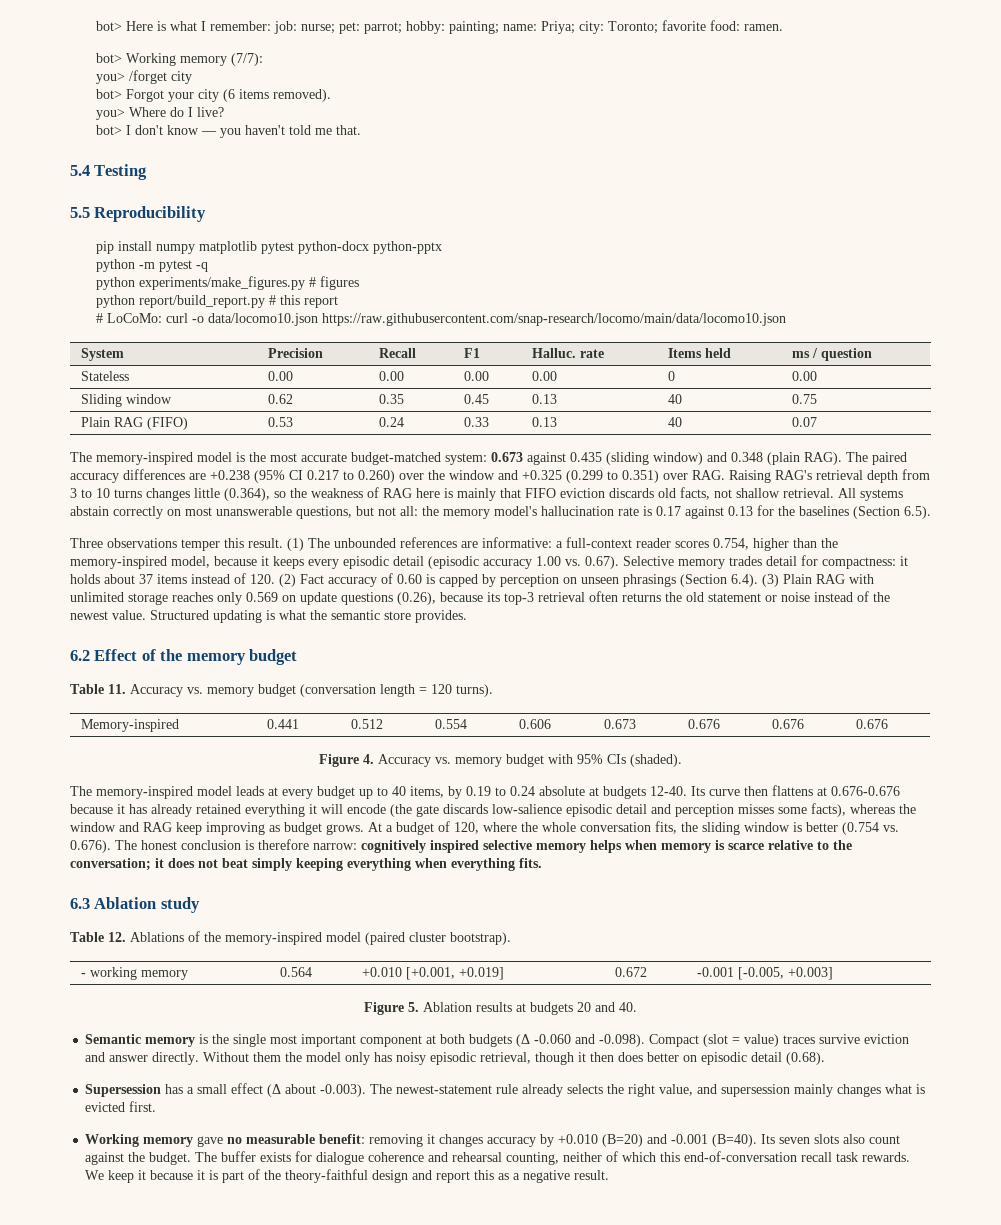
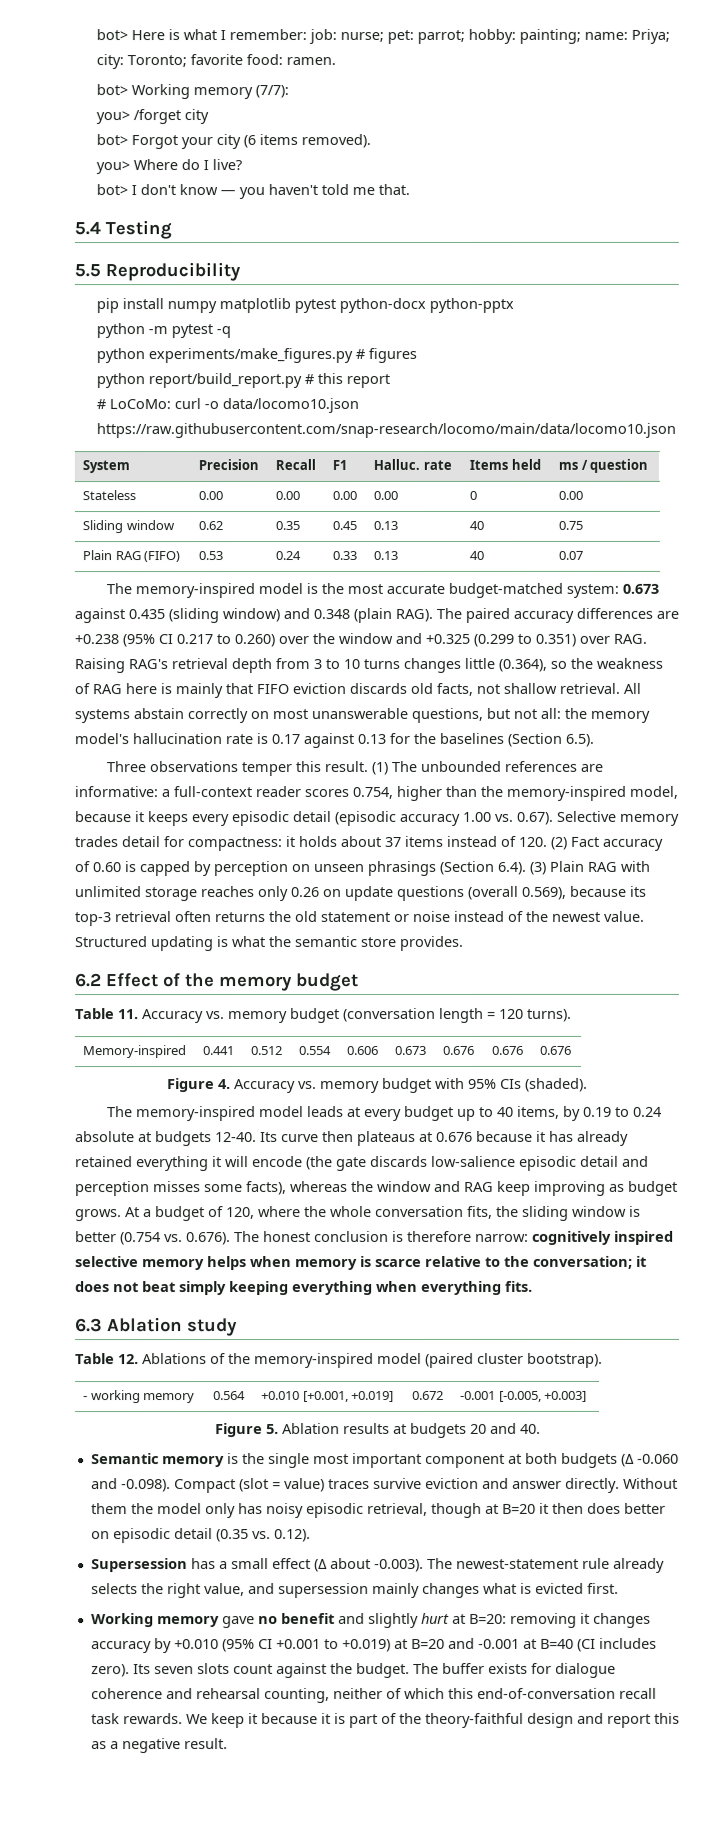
- it holds about 37 items instead of 120. (2) Fact accuracy of 0.60 is capped by perception on unseen phrasings (Section 6.4). (3) Plain RAG with unlimited storage reaches only 0.569 on update questions (0.26), because its top-3 retrieval often returns the old statement or noise instead of the newest value.
+ it holds about 37 items instead of 120. (2) Fact accuracy of 0.60 is capped by perception on unseen phrasings (Section 6.4). (3) Plain RAG with unlimited storage reaches only 0.26 on update questions (overall 0.569), because its top-3 retrieval often returns the old statement or noise instead of the newest value.
- Its curve then flattens at 0.676-0.676 because it has already retained everything it will encode (the gate discards low-salience episodic detail and perception misses some facts), whereas the window and RAG keep improving as budget grows.
+ Its curve then plateaus at 0.676 because it has already retained everything it will encode (the gate discards low-salience episodic detail and perception misses some facts), whereas the window and RAG keep improving as budget grows.
- Without them the model only has noisy episodic retrieval, though it then does better on episodic detail (0.68).
+ Without them the model only has noisy episodic retrieval, though at B=20 it then does better on episodic detail (0.35 vs. 0.12).
- Working memory gave no measurable benefit: removing it changes accuracy by +0.010 (B=20) and -0.001 (B=40).
+ Working memory gave no benefit and slightly hurt at B=20: removing it changes accuracy by +0.010 (95% CI +0.001 to +0.019) at B=20 and -0.001 at B=40 (CI includes zero).
- Its seven slots also count against the budget.
+ Its seven slots count against the budget.

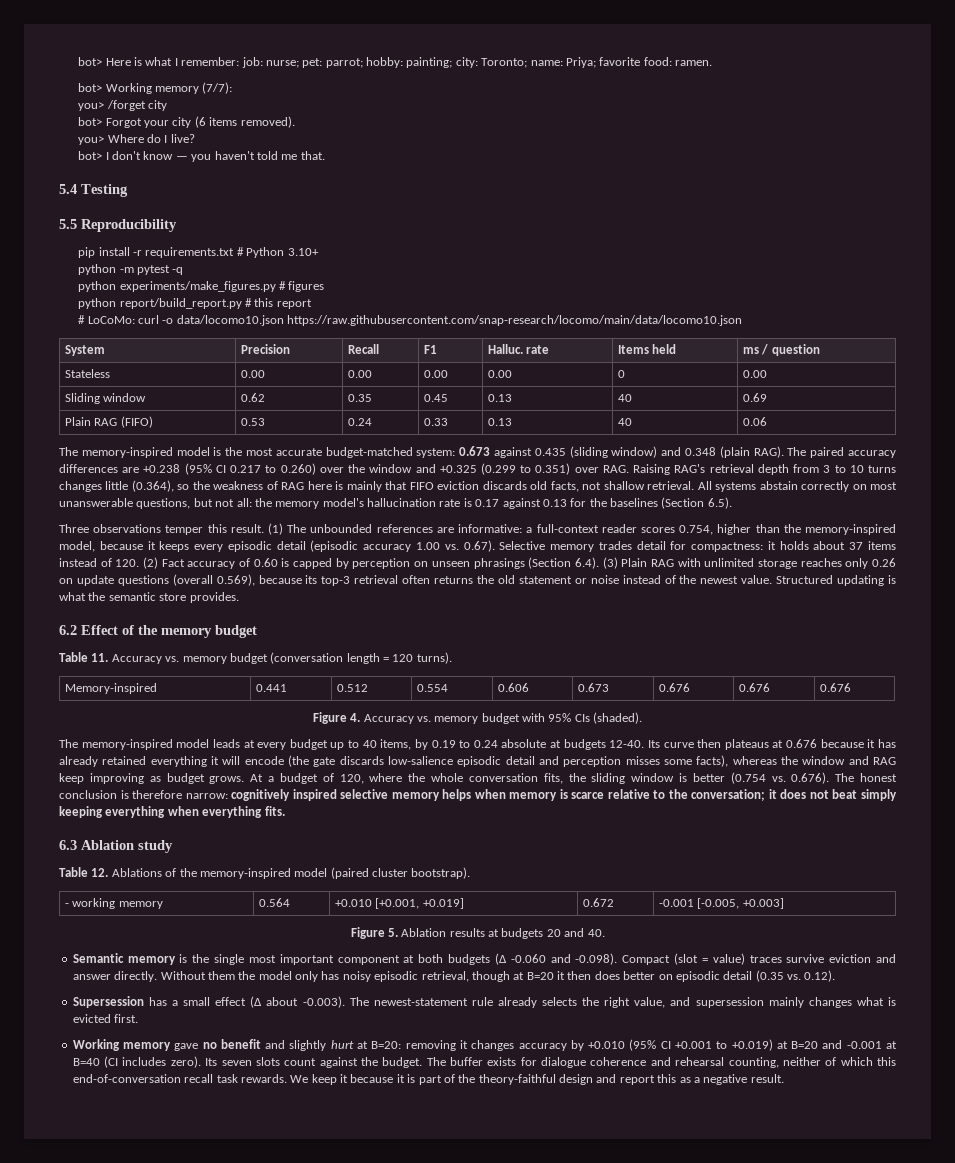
- bot> Here is what I remember: job: nurse; pet: parrot; hobby: painting; name: Priya; city: Toronto; favorite food: ramen.
+ bot> Here is what I remember: job: nurse; pet: parrot; hobby: painting; city: Toronto; name: Priya; favorite food: ramen.
- pip install numpy matplotlib pytest python-docx python-pptx
+ pip install -r requirements.txt # Python 3.10+
- Sliding window | 0.62 | 0.35 | 0.45 | 0.13 | 40 | 0.75
+ Sliding window | 0.62 | 0.35 | 0.45 | 0.13 | 40 | 0.69
- Plain RAG (FIFO) | 0.53 | 0.24 | 0.33 | 0.13 | 40 | 0.07
+ Plain RAG (FIFO) | 0.53 | 0.24 | 0.33 | 0.13 | 40 | 0.06

